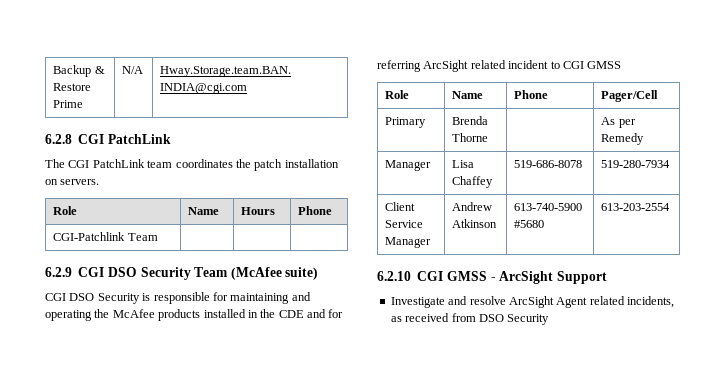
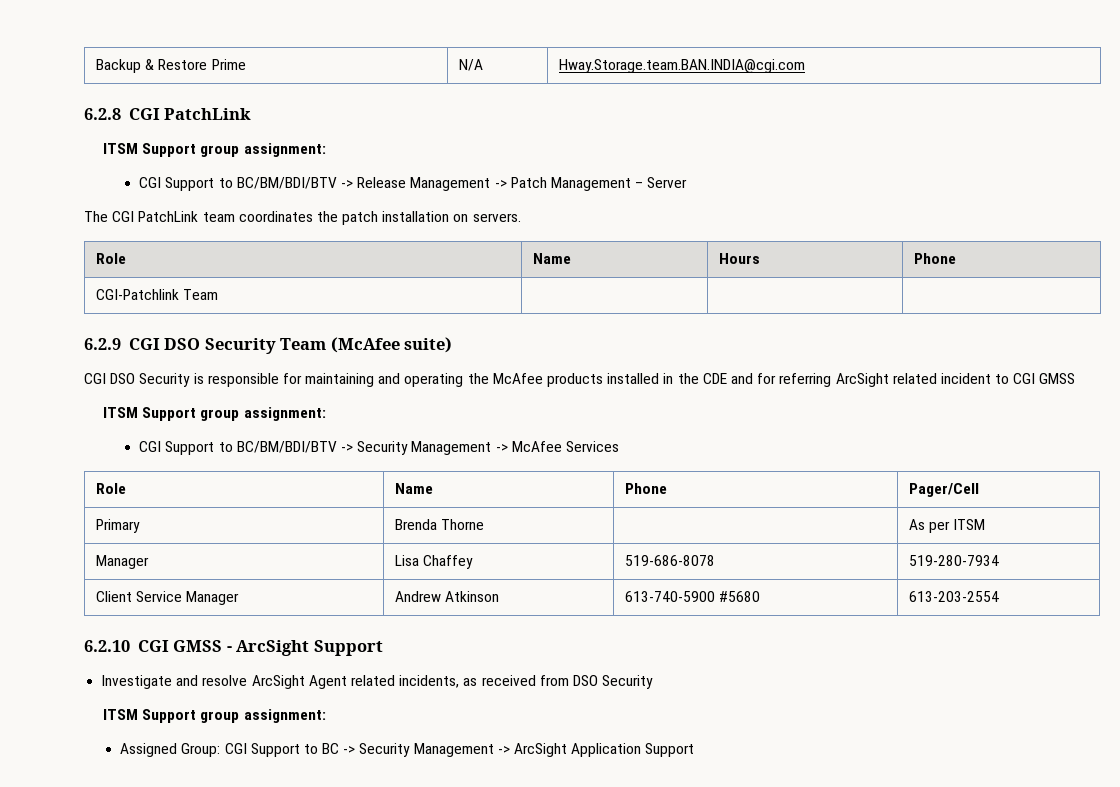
  6.2.8 CGI PatchLink
+ ITSM Support group assignment:
+ CGI Support to BC/BM/BDI/BTV -> Release Management -> Patch Management – Server
  CGI DSO Security is responsible for maintaining and operating the McAfee products installed in the CDE and for referring ArcSight related incident to CGI GMSS
+ ITSM Support group assignment:
+ CGI Support to BC/BM/BDI/BTV -> Security Management -> McAfee Services
- Primary | Brenda Thorne | | As per Remedy
+ Primary | Brenda Thorne | | As per ITSM
  Investigate and resolve ArcSight Agent related incidents, as received from DSO Security
+ ITSM Support group assignment:
+ Assigned Group: CGI Support to BC -> Security Management -> ArcSight Application Support

